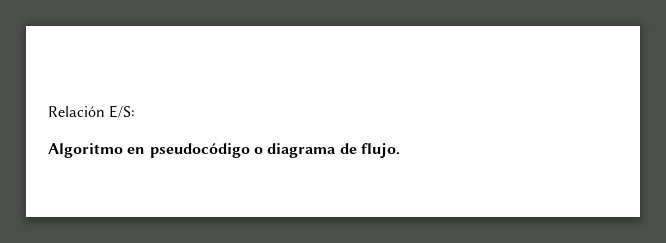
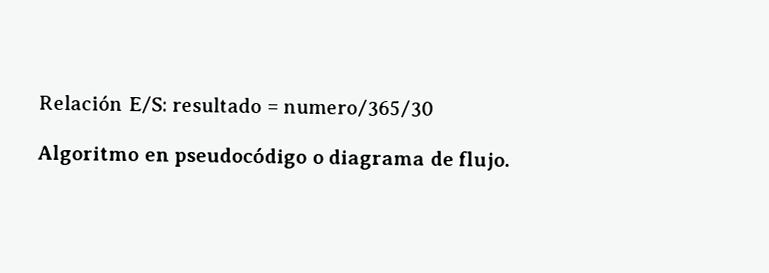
- Relación E/S:
+ Relación E/S: resultado = numero/365/30

